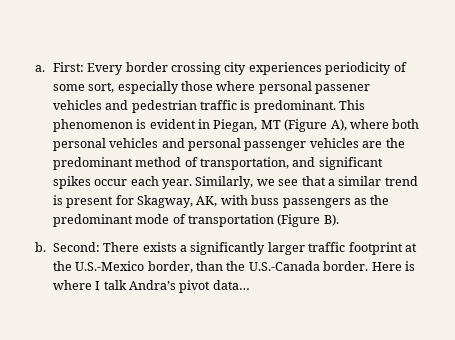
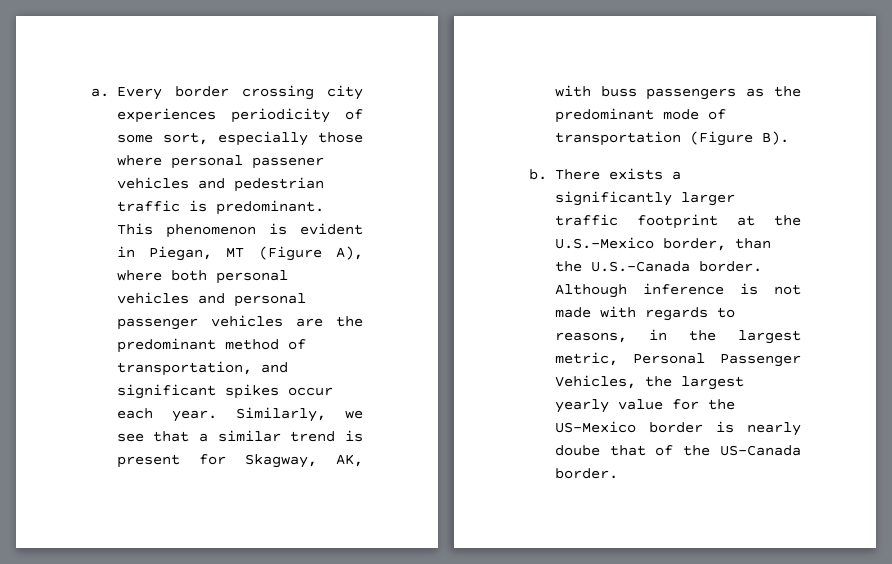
- First: Every border crossing city experiences periodicity of some sort, especially those where personal passener vehicles and pedestrian traffic is predominant.
+ Every border crossing city experiences periodicity of some sort, especially those where personal passener vehicles and pedestrian traffic is predominant.
- Second: There exists a significantly larger traffic footprint at the U.S.-Mexico border, than the U.S.-Canada border.
+ There exists a significantly larger traffic footprint at the U.S.-Mexico border, than the U.S.-Canada border.
- Here is where I talk Andra’s pivot data…
+ Although inference is not made with regards to reasons, in the largest metric, Personal Passenger Vehicles, the largest yearly value for the US-Mexico border is nearly doube that of the US-Canada border.

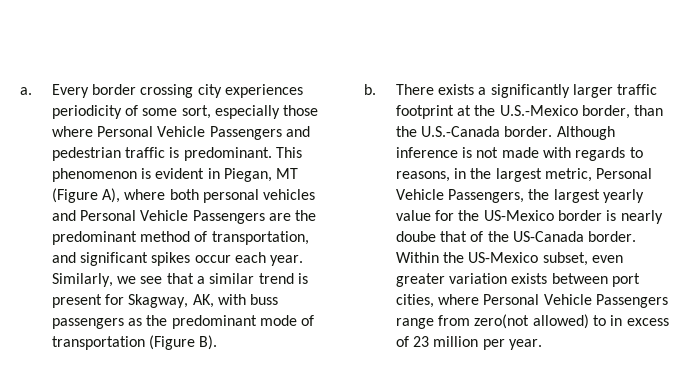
- Every border crossing city experiences periodicity of some sort, especially those where personal passener vehicles and pedestrian traffic is predominant.
+ Every border crossing city experiences periodicity of some sort, especially those where Personal Vehicle Passengers and pedestrian traffic is predominant.
- This phenomenon is evident in Piegan, MT (Figure A), where both personal vehicles and personal passenger vehicles are the predominant method of transportation, and significant spikes occur each year.
+ This phenomenon is evident in Piegan, MT (Figure A), where both personal vehicles and Personal Vehicle Passengers are the predominant method of transportation, and significant spikes occur each year.
- Although inference is not made with regards to reasons, in the largest metric, Personal Passenger Vehicles, the largest yearly value for the US-Mexico border is nearly doube that of the US-Canada border.
+ Although inference is not made with regards to reasons, in the largest metric, Personal Vehicle Passengers, the largest yearly value for the US-Mexico border is nearly doube that of the US-Canada border.
+ Within the US-Mexico subset, even greater variation exists between port cities, where Personal Vehicle Passengers range from zero(not allowed) to in excess of 23 million per year.

